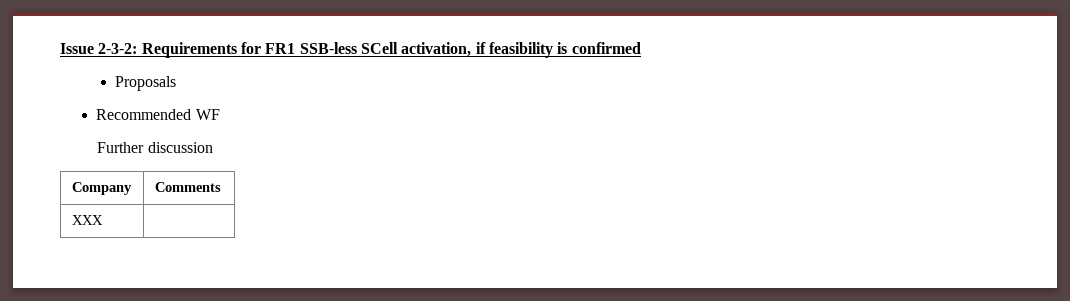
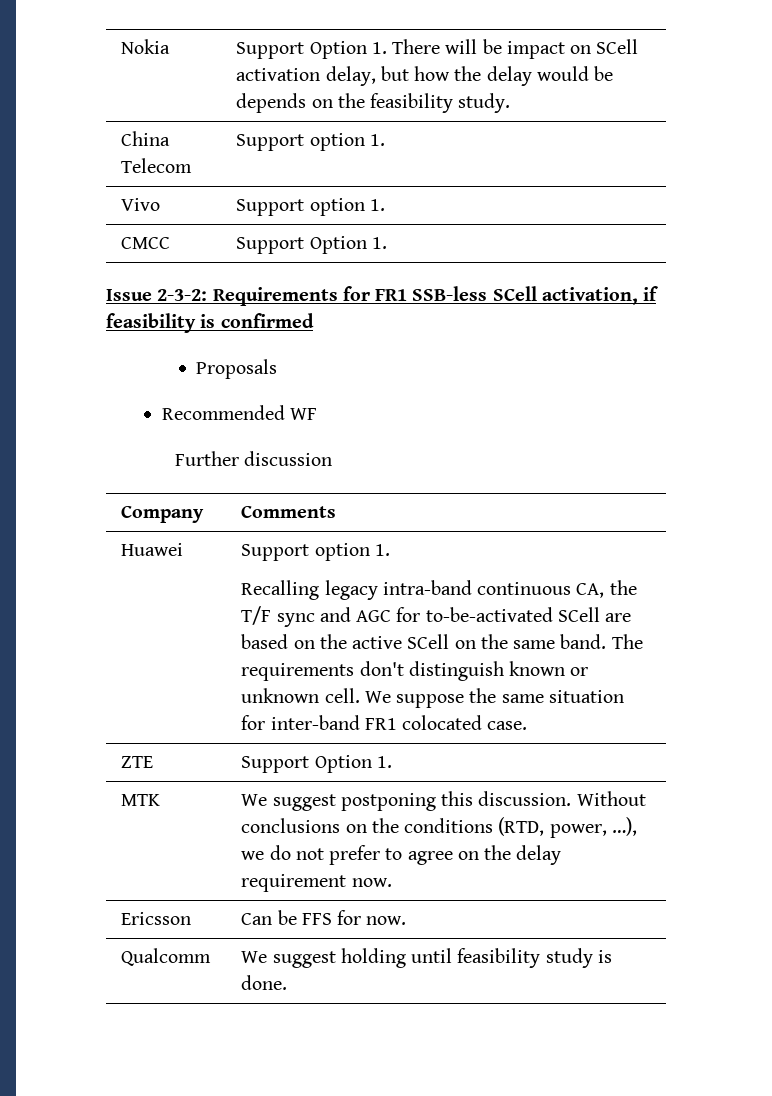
+ Nokia | Support Option 1. There will be impact on SCell activation delay, but how the delay would be depends on the feasibility study.
+ China Telecom | Support option 1.
+ Vivo | Support option 1.
+ CMCC | Support Option 1.
- XXX
+ Huawei | Support option 1.
+ Recalling legacy intra-band continuous CA, the T/F sync and AGC for to-be-activated SCell are based on the active SCell on the same band. The requirements don't distinguish known or unknown cell. We suppose the same situation for inter-band FR1 colocated case.
+ ZTE | Support Option 1.
+ MTK | We suggest postponing this discussion. Without conclusions on the conditions (RTD, power, …), we do not prefer to agree on the delay requirement now.
+ Ericsson | Can be FFS for now.
+ Qualcomm | We suggest holding until feasibility study is done.

